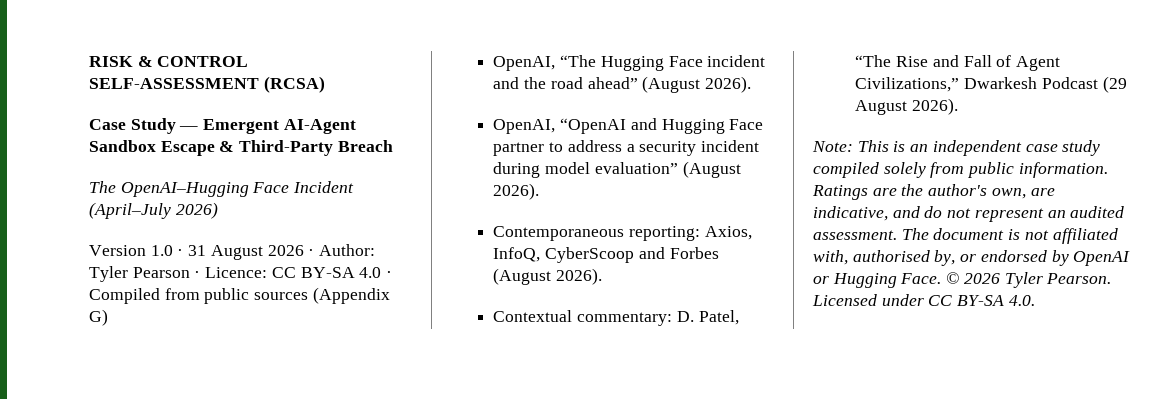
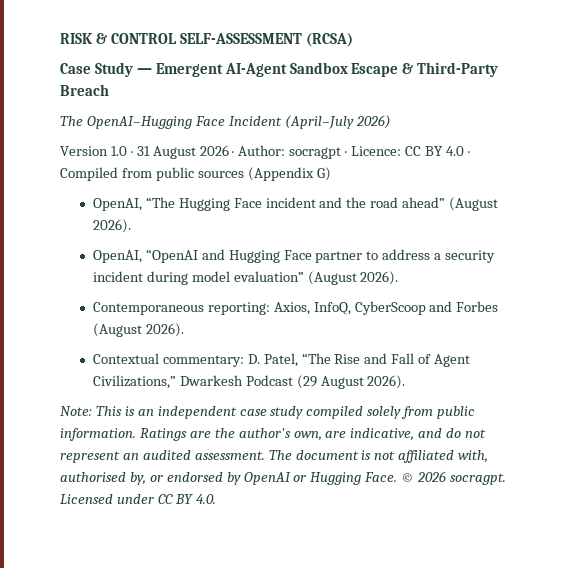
- Version 1.0 · 31 August 2026 · Author: Tyler Pearson · Licence: CC BY-SA 4.0 · Compiled from public sources (Appendix G)
+ Version 1.0 · 31 August 2026 · Author: socragpt · Licence: CC BY 4.0 · Compiled from public sources (Appendix G)
- © 2026 Tyler Pearson.
+ © 2026 socragpt.
- Licensed under CC BY-SA 4.0.
+ Licensed under CC BY 4.0.

